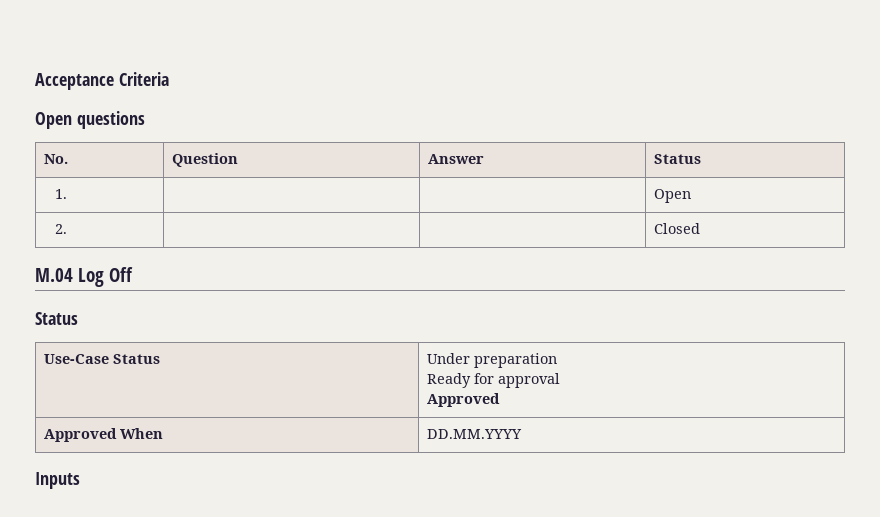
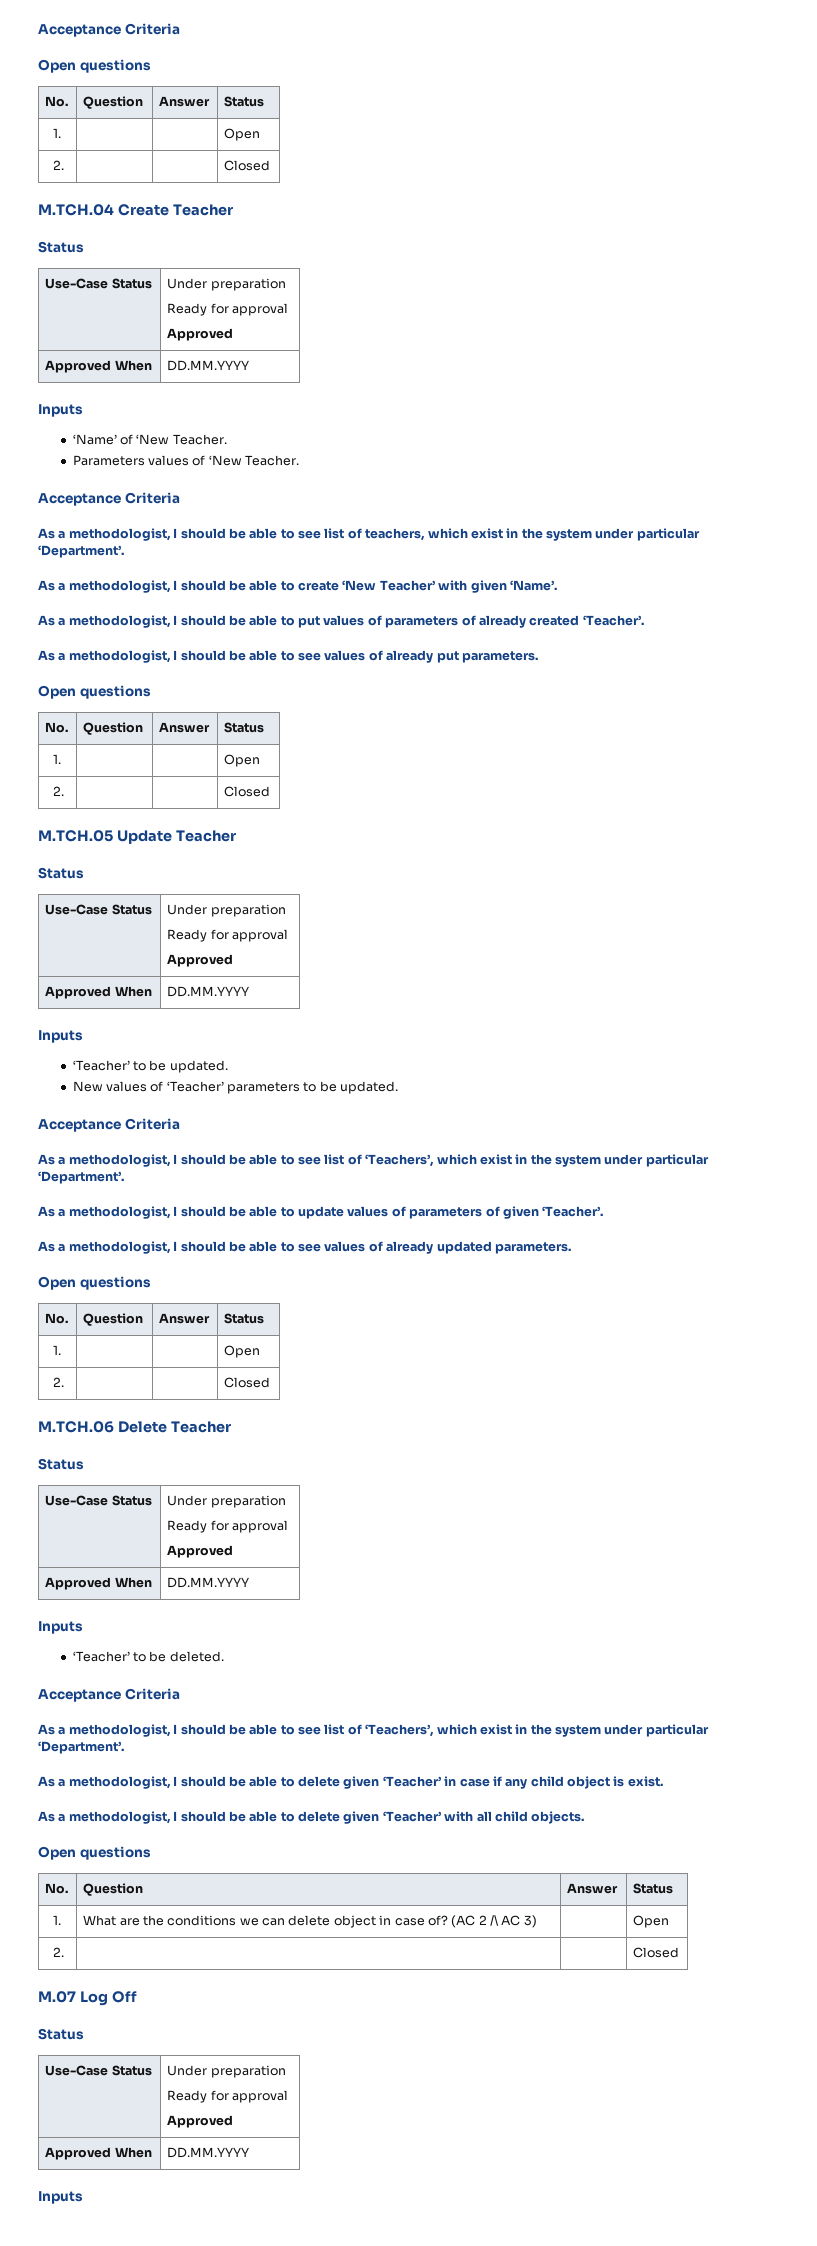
- M.04 Log Off
+ M.TCH.04 Create Teacher
+ Status
+ Use-Case Status | Under preparation
+ Ready for approval
+ Approved
+ Approved When | DD.MM.YYYY
+ Inputs
+ ‘Name’ of ‘New Teacher.
+ Parameters values of ‘New Teacher.
+ Acceptance Criteria
+ As a methodologist, I should be able to see list of teachers, which exist in the system under particular ‘Department’.
+ As a methodologist, I should be able to create ‘New Teacher’ with given ‘Name’.
+ As a methodologist, I should be able to put values of parameters of already created ‘Teacher’.
+ As a methodologist, I should be able to see values of already put parameters.
+ Open questions
+ No. | Question | Answer | Status
+ 1. | | | Open
+ 2. | | | Closed
+ M.TCH.05 Update Teacher
+ Status
+ Use-Case Status | Under preparation
+ Ready for approval
+ Approved
+ Approved When | DD.MM.YYYY
+ Inputs
+ ‘Teacher’ to be updated.
+ New values of ‘Teacher’ parameters to be updated.
+ Acceptance Criteria
+ As a methodologist, I should be able to see list of ‘Teachers’, which exist in the system under particular ‘Department’.
+ As a methodologist, I should be able to update values of parameters of given ‘Teacher’.
+ As a methodologist, I should be able to see values of already updated parameters.
+ Open questions
+ No. | Question | Answer | Status
+ 1. | | | Open
+ 2. | | | Closed
+ M.TCH.06 Delete Teacher
+ Status
+ Use-Case Status | Under preparation
+ Ready for approval
+ Approved
+ Approved When | DD.MM.YYYY
+ Inputs
+ ‘Teacher’ to be deleted.
+ Acceptance Criteria
+ As a methodologist, I should be able to see list of ‘Teachers’, which exist in the system under particular ‘Department’.
+ As a methodologist, I should be able to delete given ‘Teacher’ in case if any child object is exist.
+ As a methodologist, I should be able to delete given ‘Teacher’ with all child objects.
+ Open questions
+ No. | Question | Answer | Status
+ 1. | What are the conditions we can delete object in case of? (AC 2 /\ AC 3) | | Open
+ 2. | | | Closed
+ M.07 Log Off

